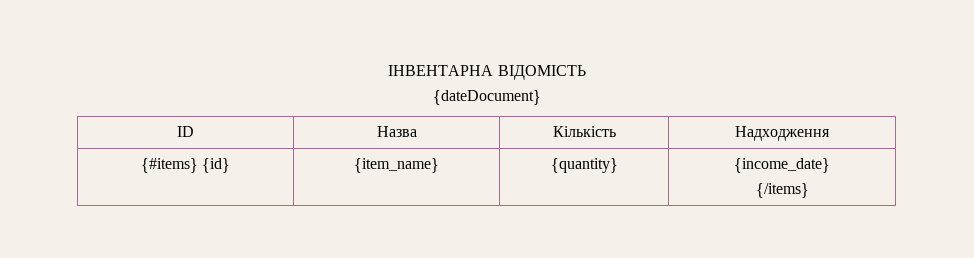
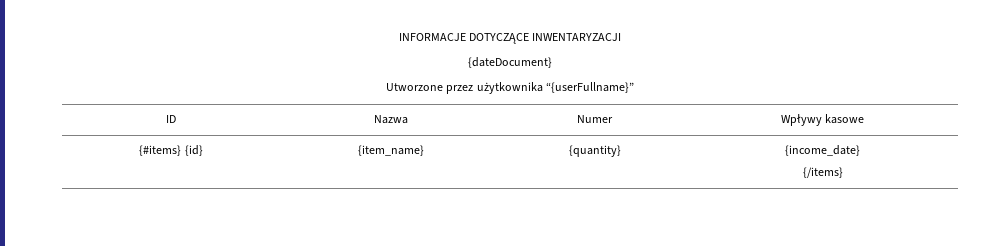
- ІНВЕНТАРНА ВІДОМІСТЬ
+ INFORMACJE DOTYCZĄCE INWENTARYZACJI
  {dateDocument}
- ID | Назва | Кількість | Надходження
+ Utworzone przez użytkownika “{userFullname}”
+ ID | Nazwa | Numer | Wpływy kasowe

